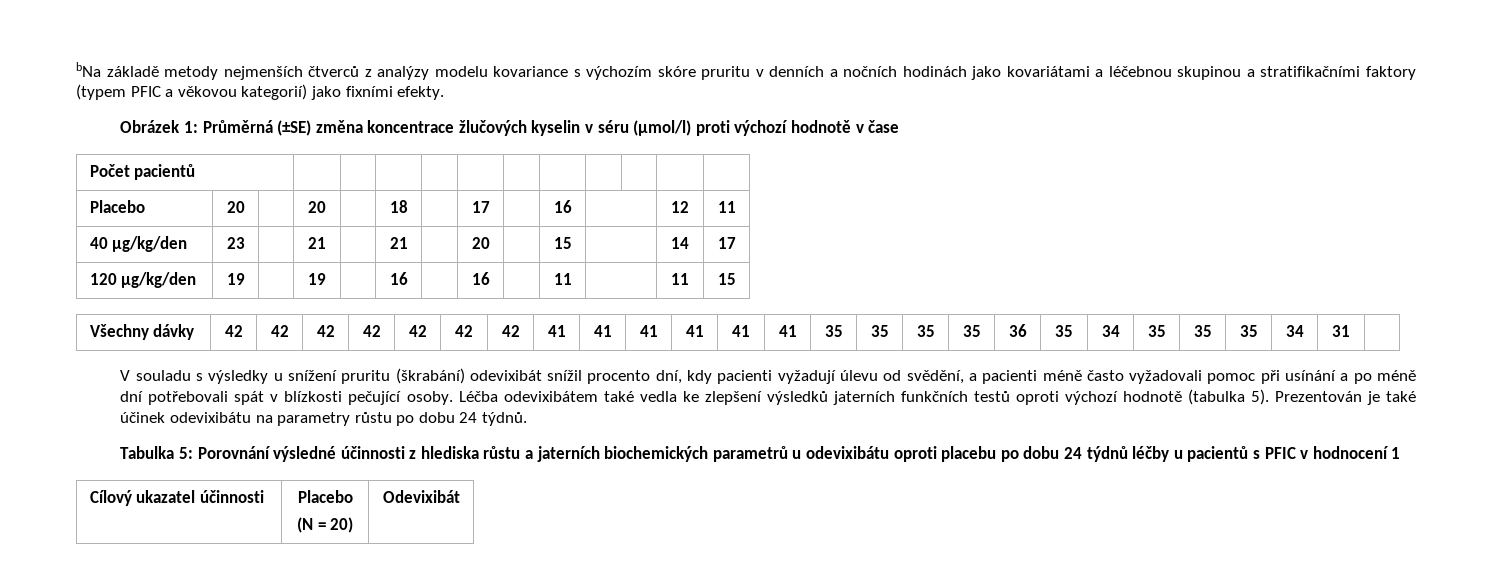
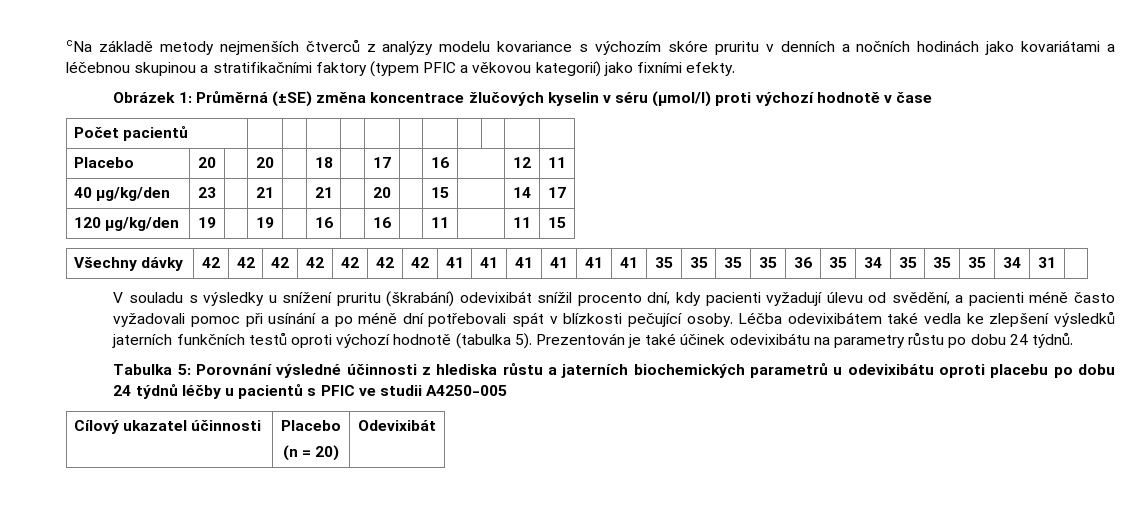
- bNa základě metody nejmenších čtverců z analýzy modelu kovariance s výchozím skóre pruritu v denních a nočních hodinách jako kovariátami a léčebnou skupinou a stratifikačními faktory (typem PFIC a věkovou kategorií) jako fixními efekty.
+ cNa základě metody nejmenších čtverců z analýzy modelu kovariance s výchozím skóre pruritu v denních a nočních hodinách jako kovariátami a léčebnou skupinou a stratifikačními faktory (typem PFIC a věkovou kategorií) jako fixními efekty.
- Tabulka 5: Porovnání výsledné účinnosti z hlediska růstu a jaterních biochemických parametrů u odevixibátu oproti placebu po dobu 24 týdnů léčby u pacientů s PFIC v hodnocení 1
+ Tabulka 5: Porovnání výsledné účinnosti z hlediska růstu a jaterních biochemických parametrů u odevixibátu oproti placebu po dobu 24 týdnů léčby u pacientů s PFIC ve studii A4250-005
  Cílový ukazatel účinnosti | Placebo
- (N = 20) | Odevixibát
+ (n = 20) | Odevixibát

